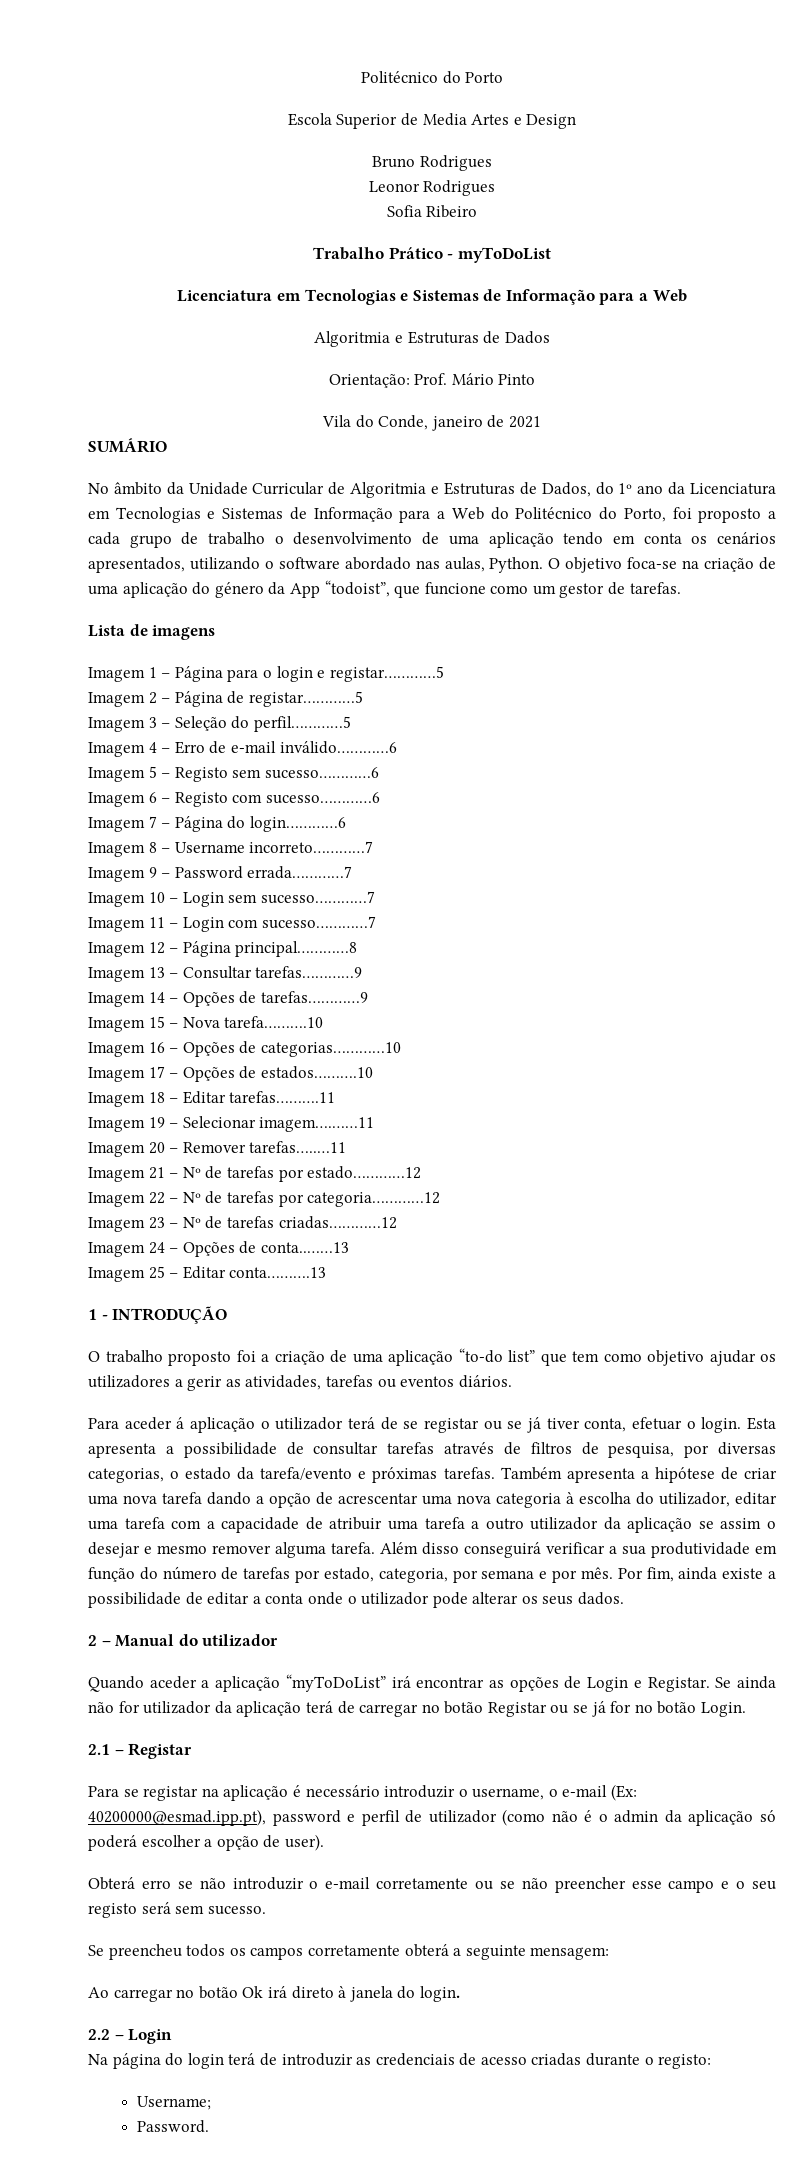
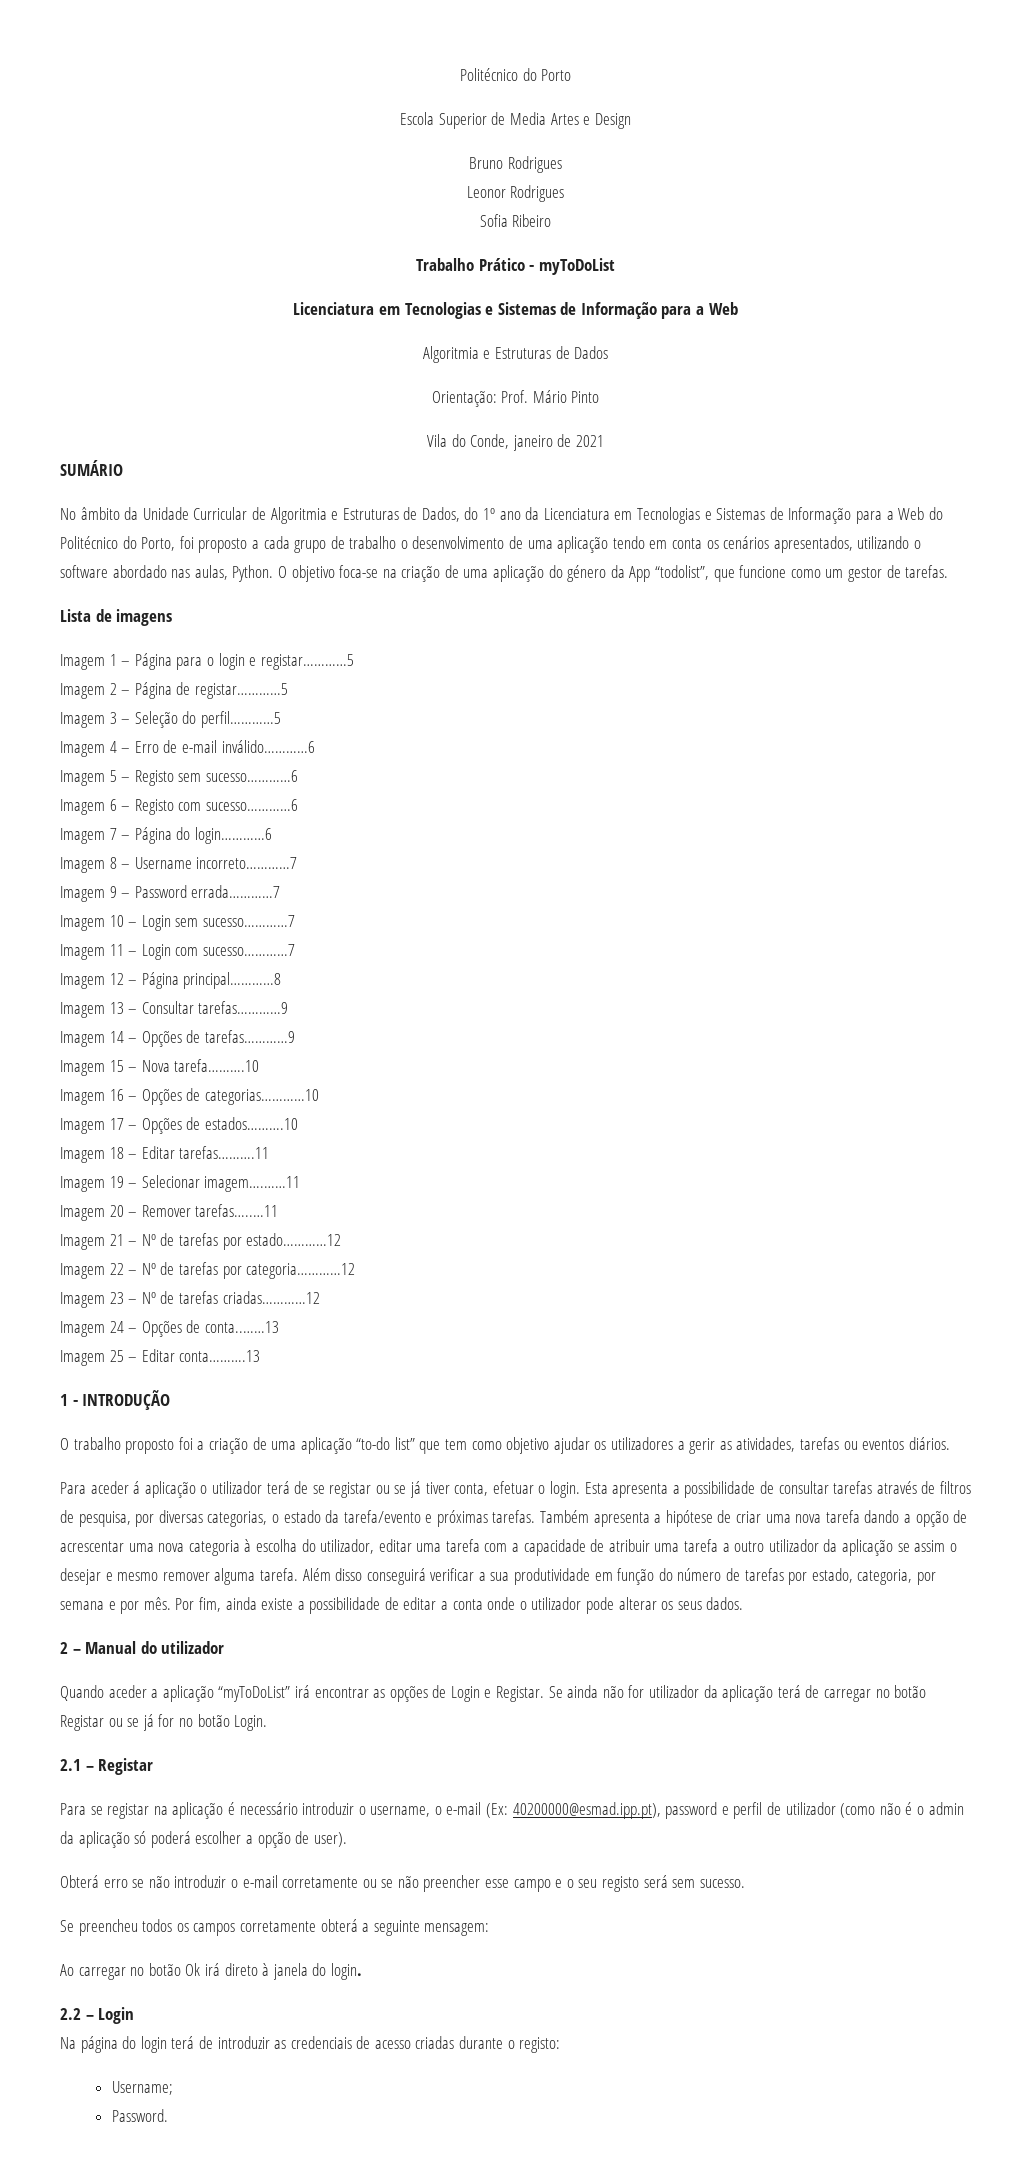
- O objetivo foca-se na criação de uma aplicação do género da App “todoist”, que funcione como um gestor de tarefas.
+ O objetivo foca-se na criação de uma aplicação do género da App “todolist”, que funcione como um gestor de tarefas.

